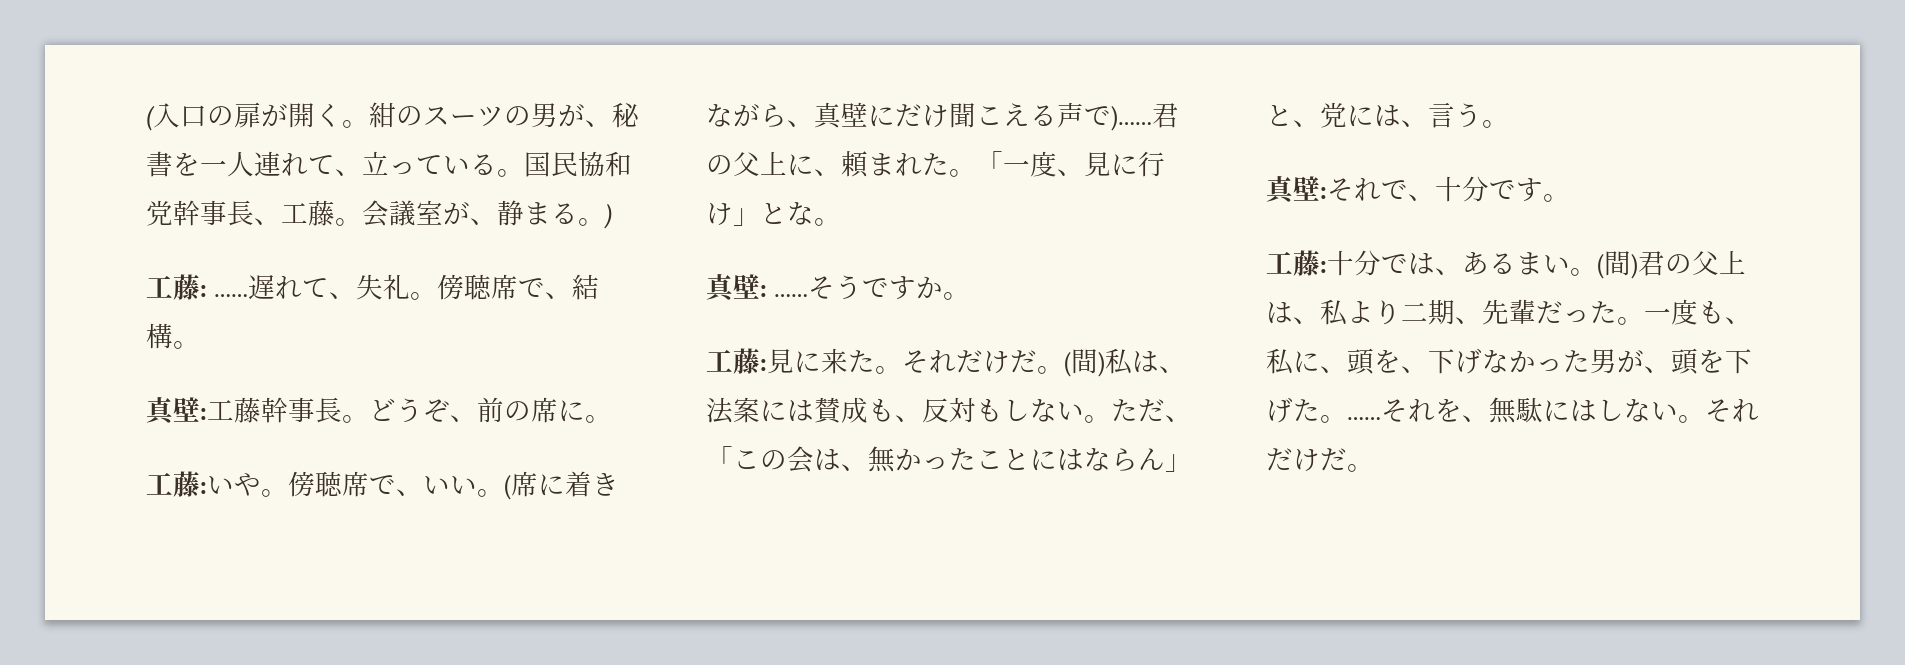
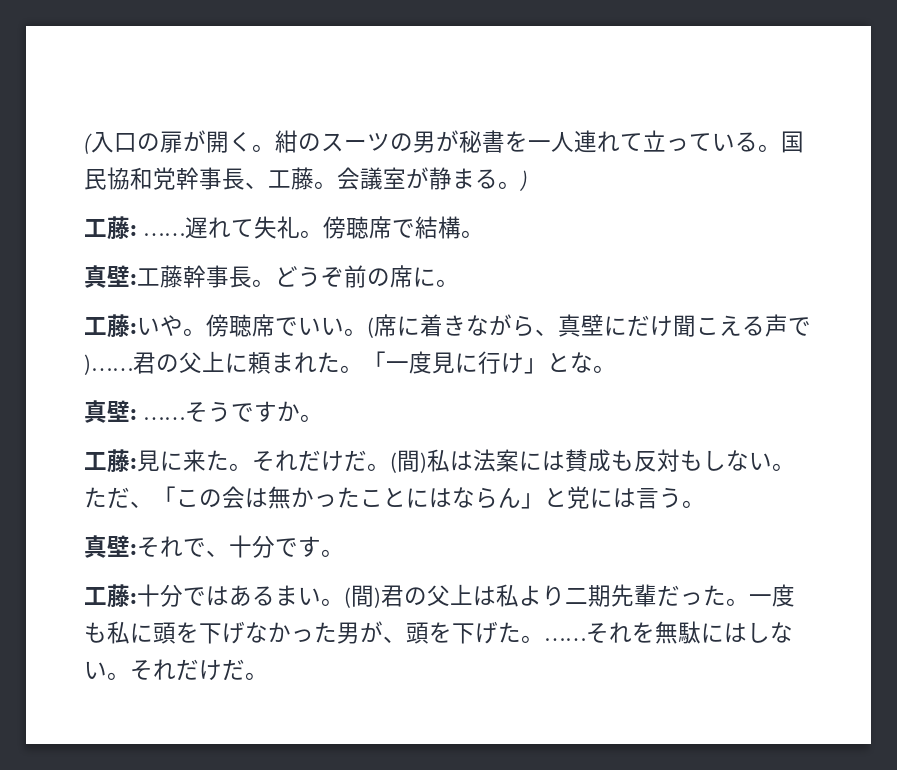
- 紺のスーツの男が、秘書を一人連れて、立っている。
+ 紺のスーツの男が秘書を一人連れて立っている。
- 会議室が、静まる。)
+ 会議室が静まる。)
- 遅れて、失礼。
+ 遅れて失礼。
- 傍聴席で、結構。
+ 傍聴席で結構。
- どうぞ、前の席に。
+ どうぞ前の席に。
- 傍聴席で、いい。
+ 傍聴席でいい。
- 君の父上に、頼まれた。
+ 君の父上に頼まれた。
- 「一度、見に行け」とな。
+ 「一度見に行け」とな。
- (間)私は、法案には賛成も、反対もしない。
+ (間)私は法案には賛成も反対もしない。
- ただ、「この会は、無かったことにはならん」と、党には、言う。
+ ただ、「この会は無かったことにはならん」と党には言う。
- 工藤:十分では、あるまい。
+ 工藤:十分ではあるまい。
- (間)君の父上は、私より二期、先輩だった。
+ (間)君の父上は私より二期先輩だった。
- 一度も、私に、頭を、下げなかった男が、頭を下げた。
+ 一度も私に頭を下げなかった男が、頭を下げた。
- それを、無駄にはしない。
+ それを無駄にはしない。

